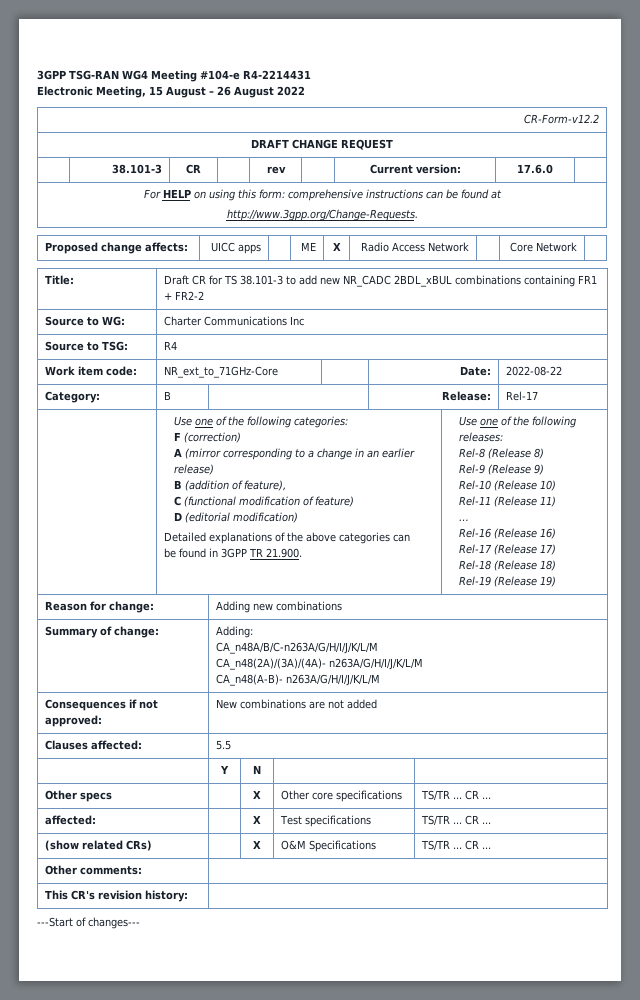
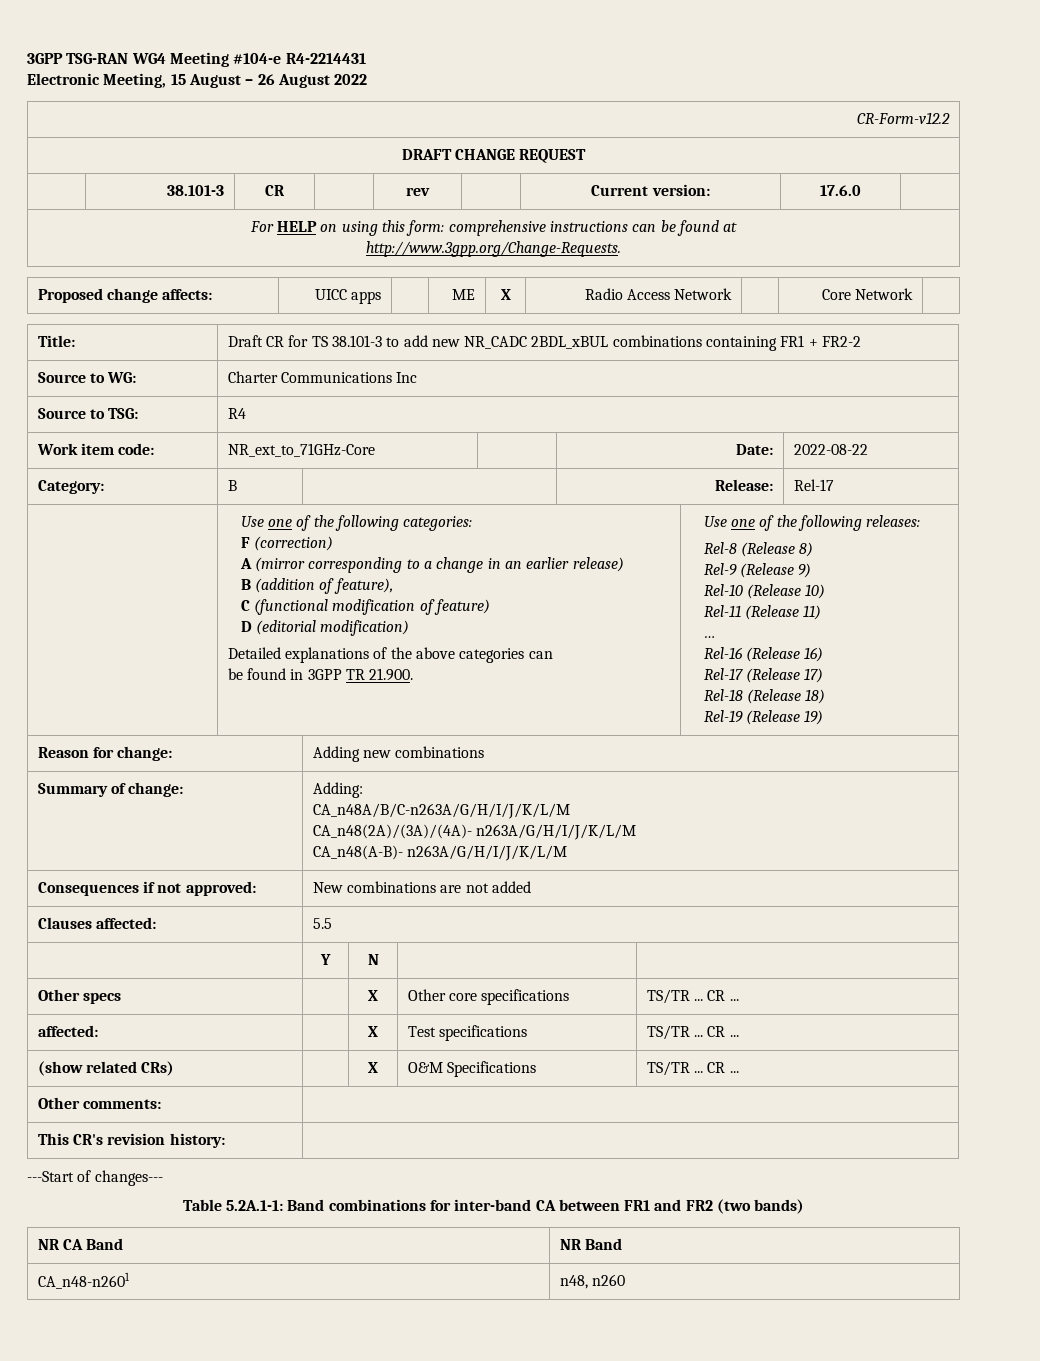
+ Table 5.2A.1-1: Band combinations for inter-band CA between FR1 and FR2 (two bands)
+ NR CA Band | NR Band
+ CA_n48-n2601 | n48, n260

